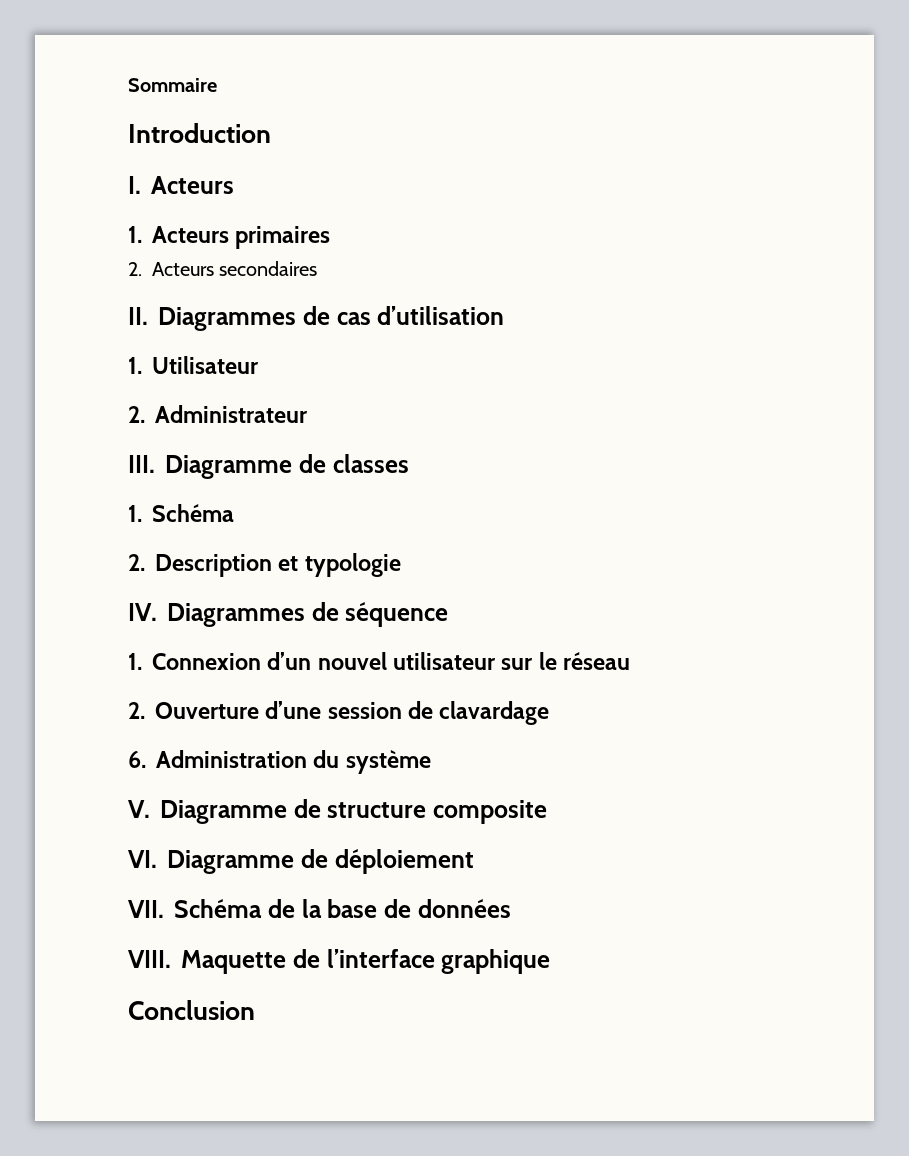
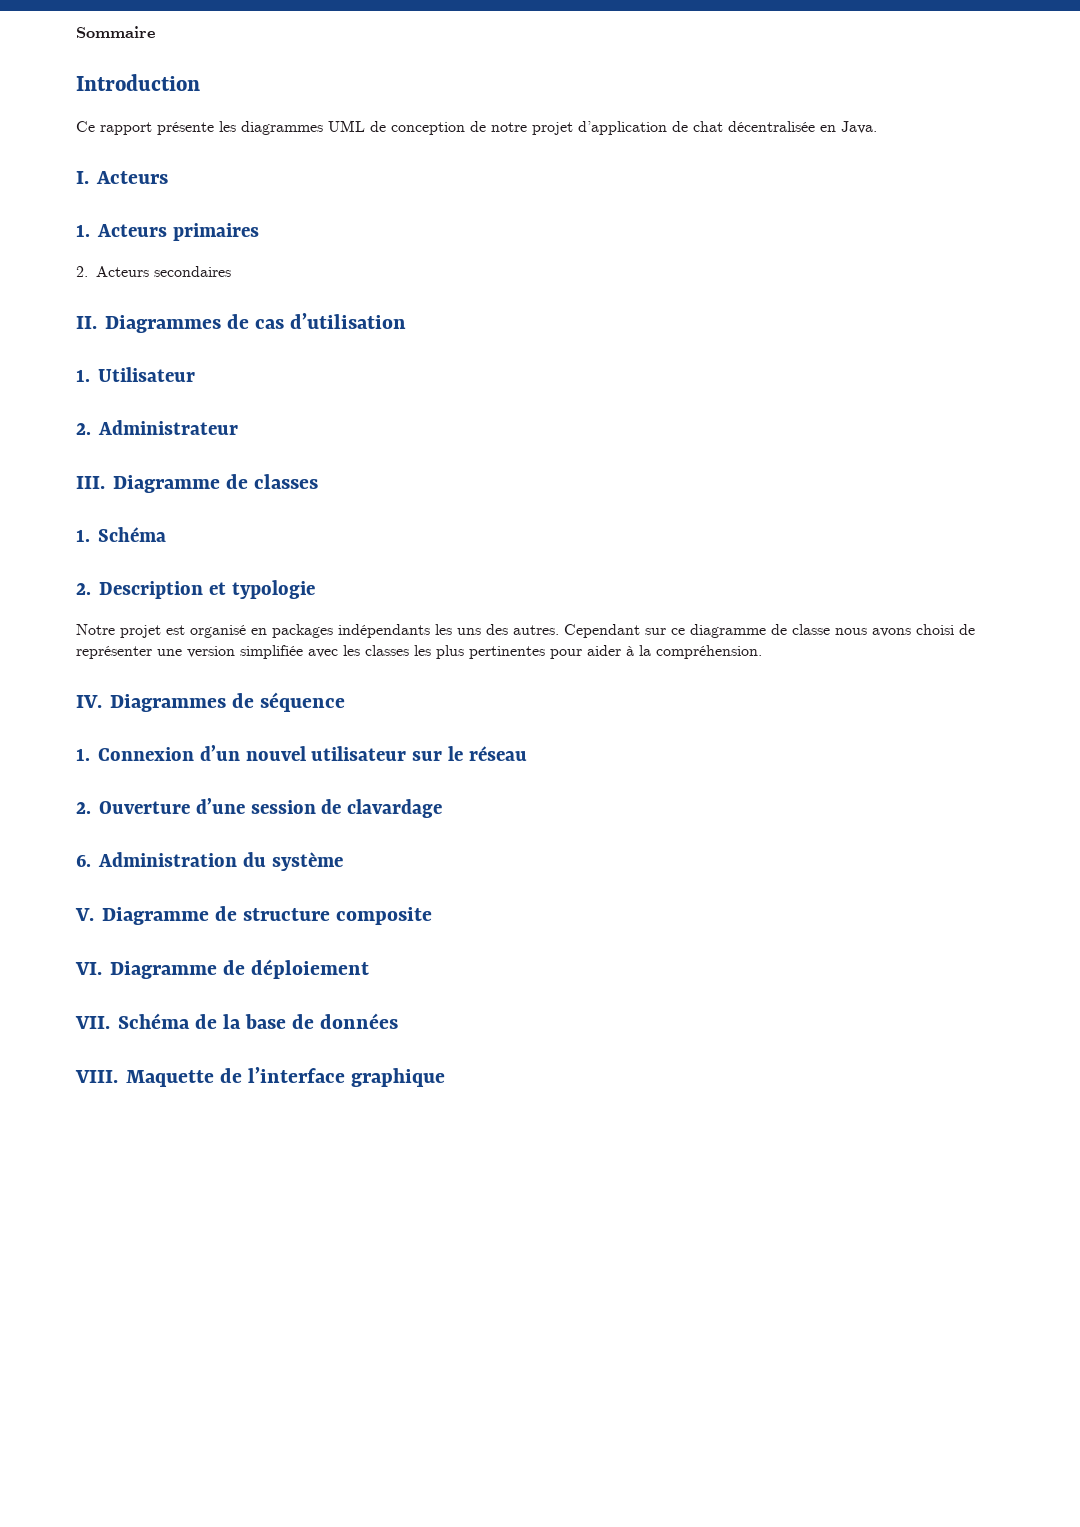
+ Ce rapport présente les diagrammes UML de conception de notre projet d’application de chat décentralisée en Java.
+ Notre projet est organisé en packages indépendants les uns des autres. Cependant sur ce diagramme de classe nous avons choisi de représenter une version simplifiée avec les classes les plus pertinentes pour aider à la compréhension.
- Conclusion

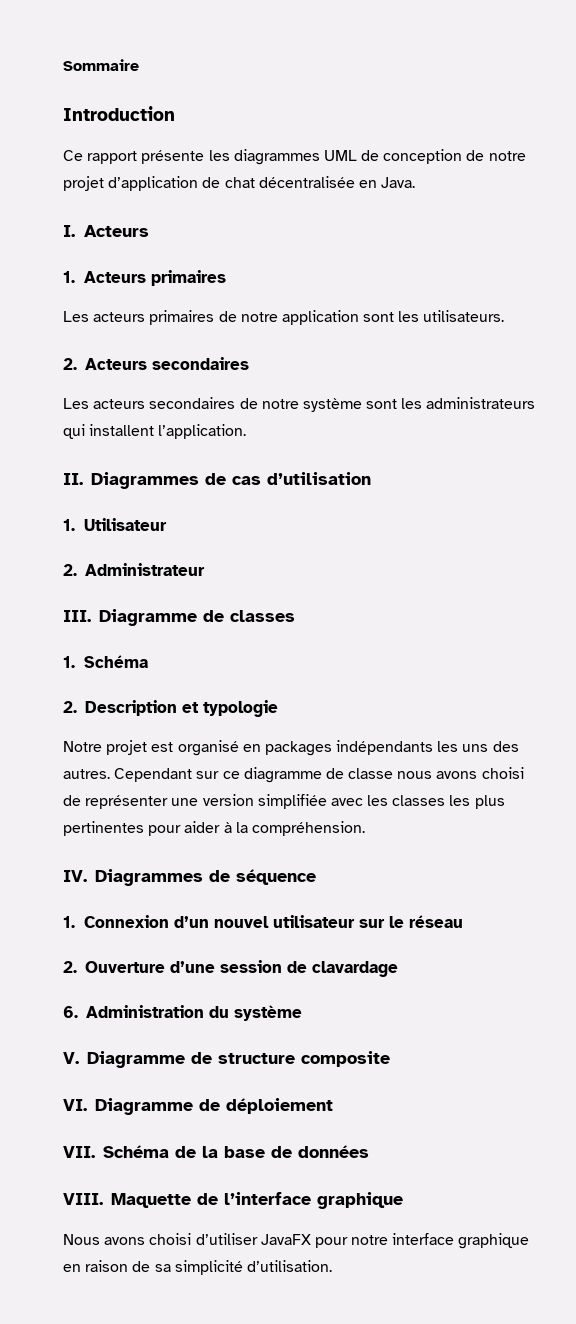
+ Les acteurs primaires de notre application sont les utilisateurs.
  2. Acteurs secondaires
+ Les acteurs secondaires de notre système sont les administrateurs qui installent l’application.
+ Nous avons choisi d’utiliser JavaFX pour notre interface graphique en raison de sa simplicité d’utilisation.

